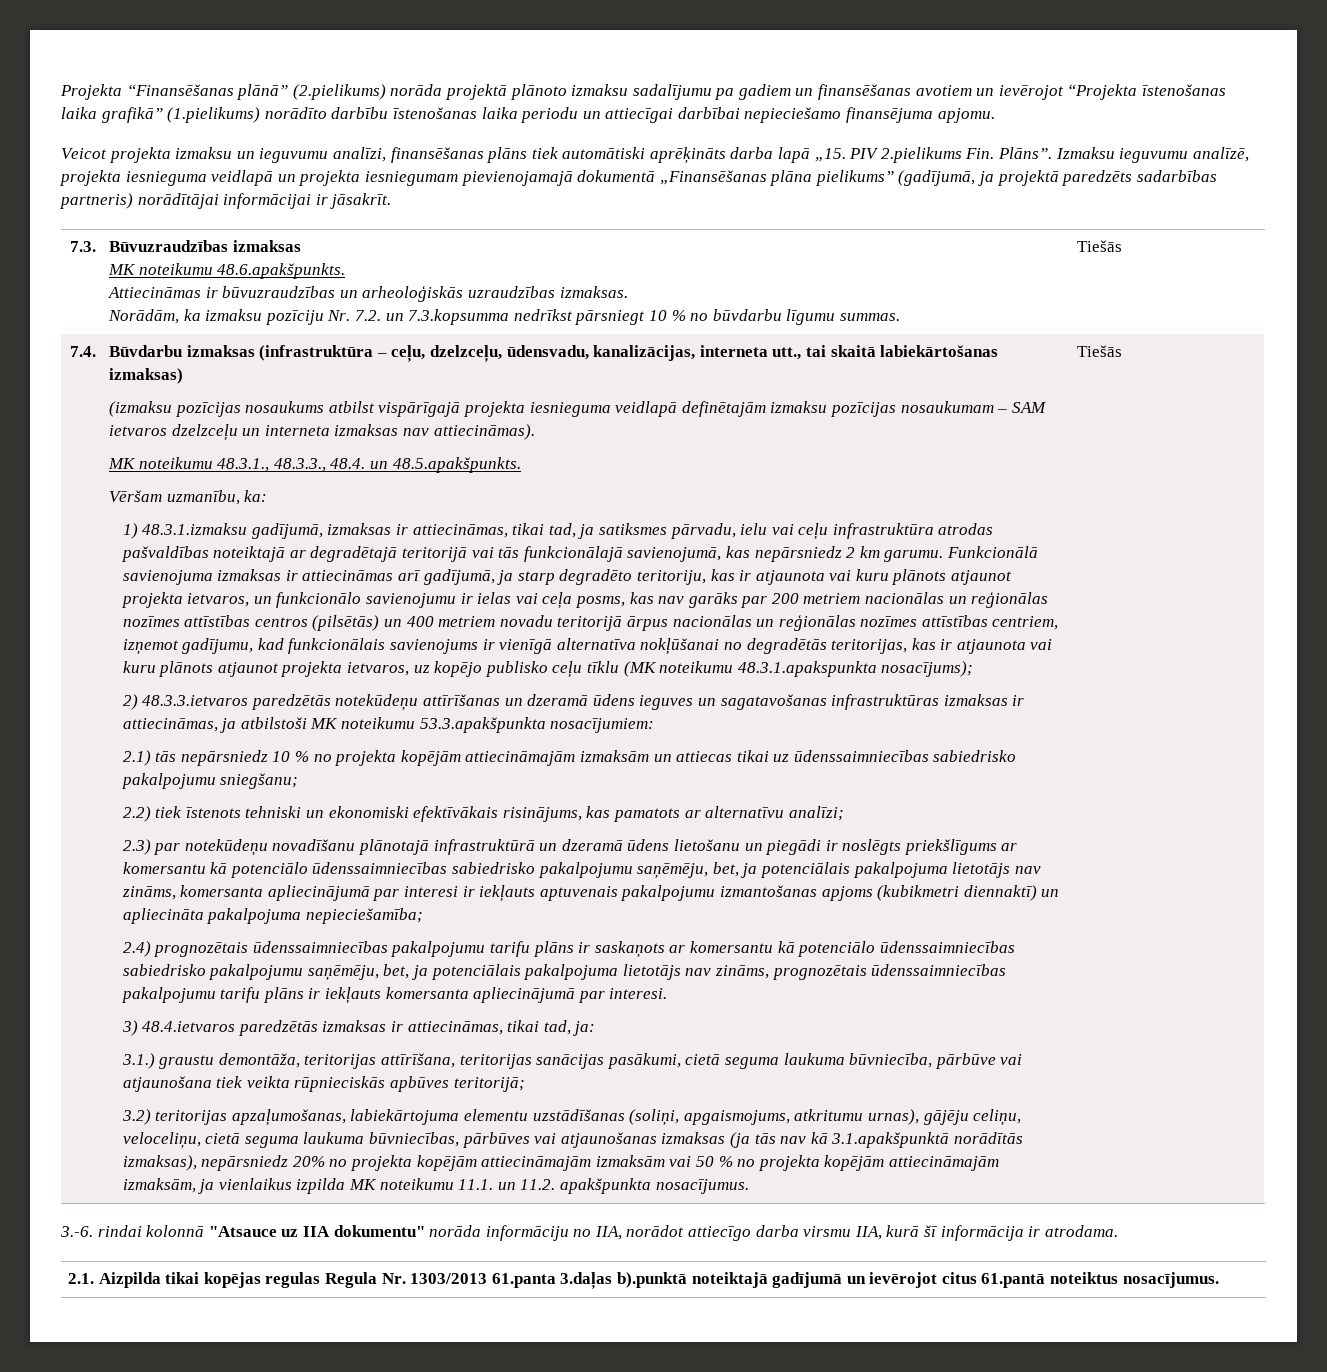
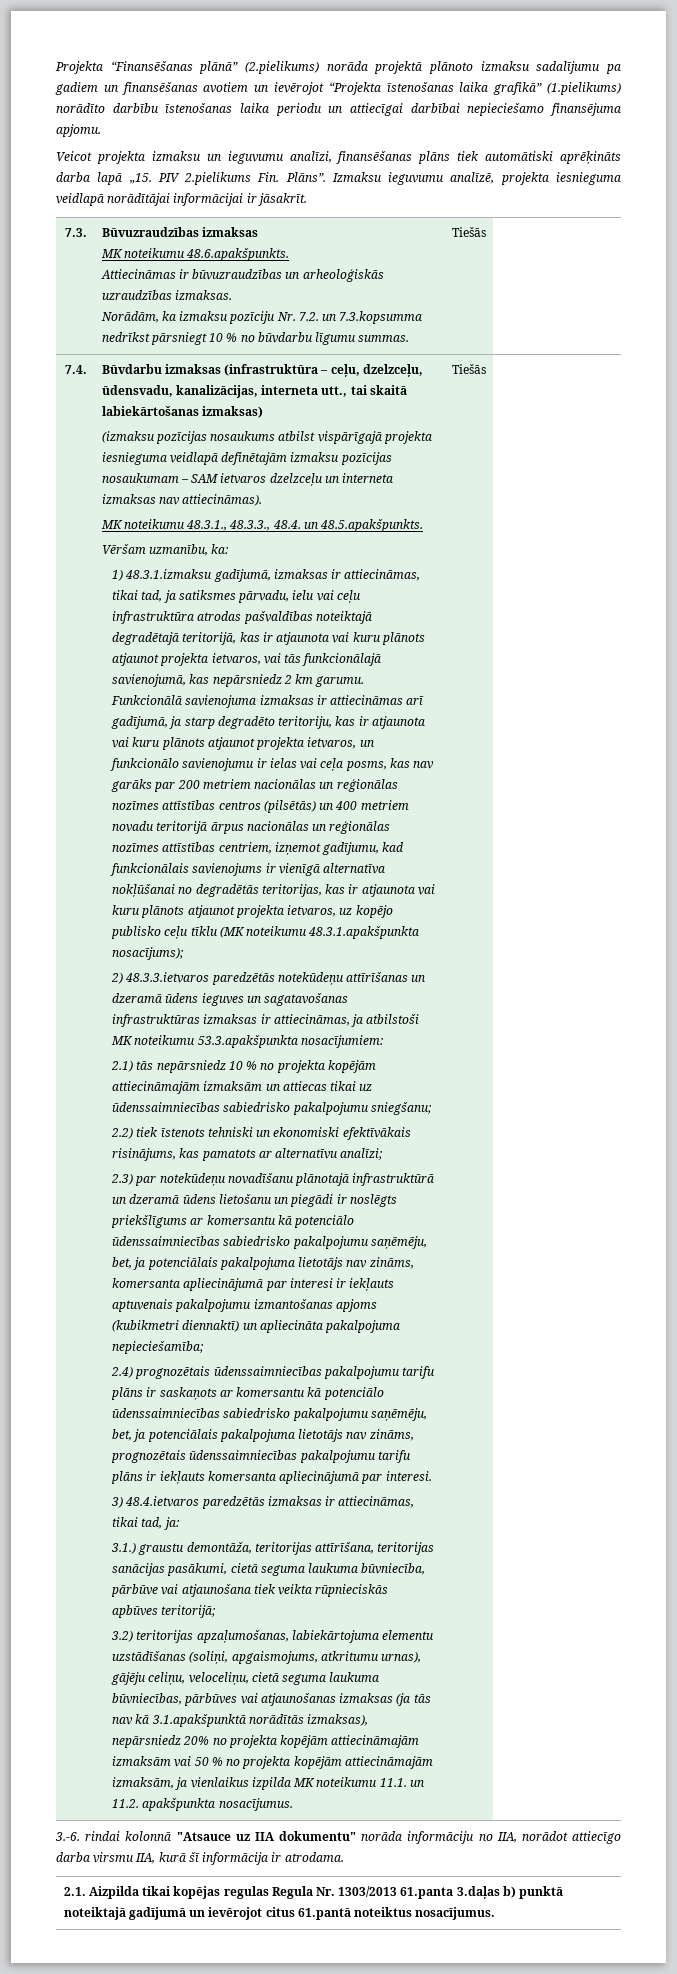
- Izmaksu ieguvumu analīzē, projekta iesnieguma veidlapā un projekta iesniegumam pievienojamajā dokumentā „Finansēšanas plāna pielikums” (gadījumā, ja projektā paredzēts sadarbības partneris) norādītājai informācijai ir jāsakrīt.
+ Izmaksu ieguvumu analīzē, projekta iesnieguma veidlapā norādītājai informācijai ir jāsakrīt.
- 1) 48.3.1.izmaksu gadījumā, izmaksas ir attiecināmas, tikai tad, ja satiksmes pārvadu, ielu vai ceļu infrastruktūra atrodas pašvaldības noteiktajā ar degradētajā teritorijā vai tās funkcionālajā savienojumā, kas nepārsniedz 2 km garumu.
+ 1) 48.3.1.izmaksu gadījumā, izmaksas ir attiecināmas, tikai tad, ja satiksmes pārvadu, ielu vai ceļu infrastruktūra atrodas pašvaldības noteiktajā degradētajā teritorijā, kas ir atjaunota vai kuru plānots atjaunot projekta ietvaros, vai tās funkcionālajā savienojumā, kas nepārsniedz 2 km garumu.
- Funkcionālā savienojuma izmaksas ir attiecināmas arī gadījumā, ja starp degradēto teritoriju, kas ir atjaunota vai kuru plānots atjaunot projekta ietvaros, un funkcionālo savienojumu ir ielas vai ceļa posms, kas nav garāks par 200 metriem nacionālas un reģionālas nozīmes attīstības centros (pilsētās) un 400 metriem novadu teritorijā ārpus nacionālas un reģionālas nozīmes attīstības centriem, izņemot gadījumu, kad funkcionālais savienojums ir vienīgā alternatīva nokļūšanai no degradētās teritorijas, kas ir atjaunota vai kuru plānots atjaunot projekta ietvaros, uz kopējo publisko ceļu tīklu (MK noteikumu 48.3.1.apakspunkta nosacījums);
+ Funkcionālā savienojuma izmaksas ir attiecināmas arī gadījumā, ja starp degradēto teritoriju, kas ir atjaunota vai kuru plānots atjaunot projekta ietvaros, un funkcionālo savienojumu ir ielas vai ceļa posms, kas nav garāks par 200 metriem nacionālas un reģionālas nozīmes attīstības centros (pilsētās) un 400 metriem novadu teritorijā ārpus nacionālas un reģionālas nozīmes attīstības centriem, izņemot gadījumu, kad funkcionālais savienojums ir vienīgā alternatīva nokļūšanai no degradētās teritorijas, kas ir atjaunota vai kuru plānots atjaunot projekta ietvaros, uz kopējo publisko ceļu tīklu (MK noteikumu 48.3.1.apakšpunkta nosacījums);
- 2.1. Aizpilda tikai kopējas regulas Regula Nr. 1303/2013 61.panta 3.daļas b).punktā noteiktajā gadījumā un ievērojot citus 61.pantā noteiktus nosacījumus.
+ 2.1. Aizpilda tikai kopējas regulas Regula Nr. 1303/2013 61.panta 3.daļas b) punktā noteiktajā gadījumā un ievērojot citus 61.pantā noteiktus nosacījumus.

